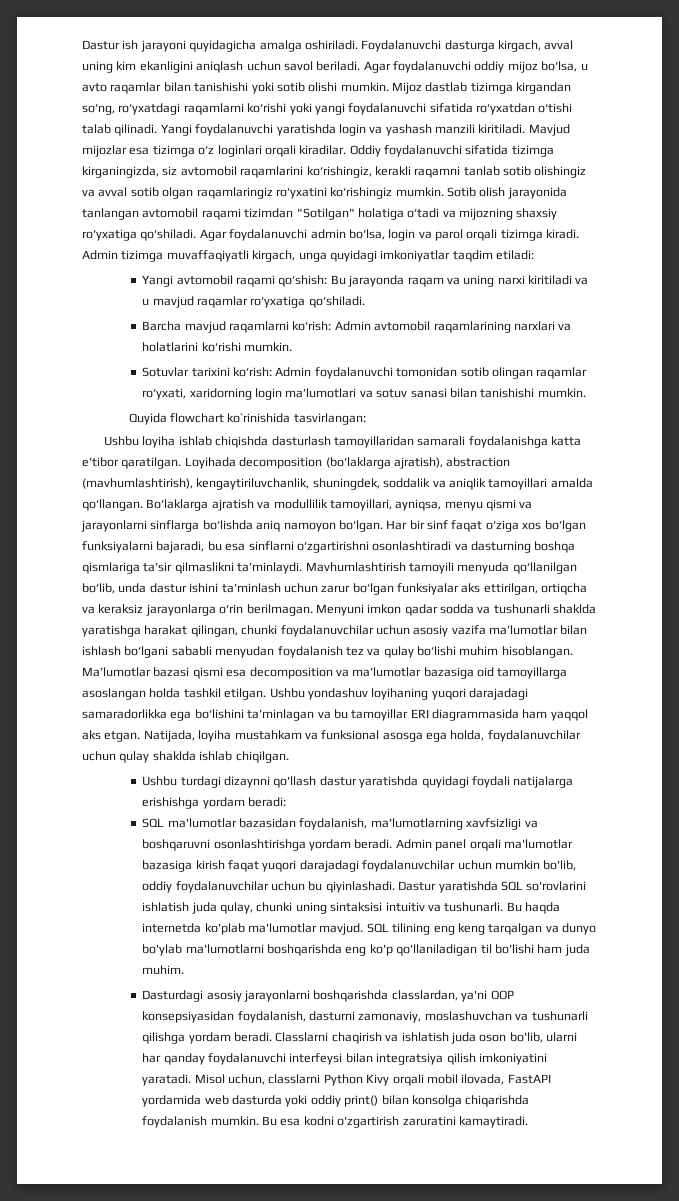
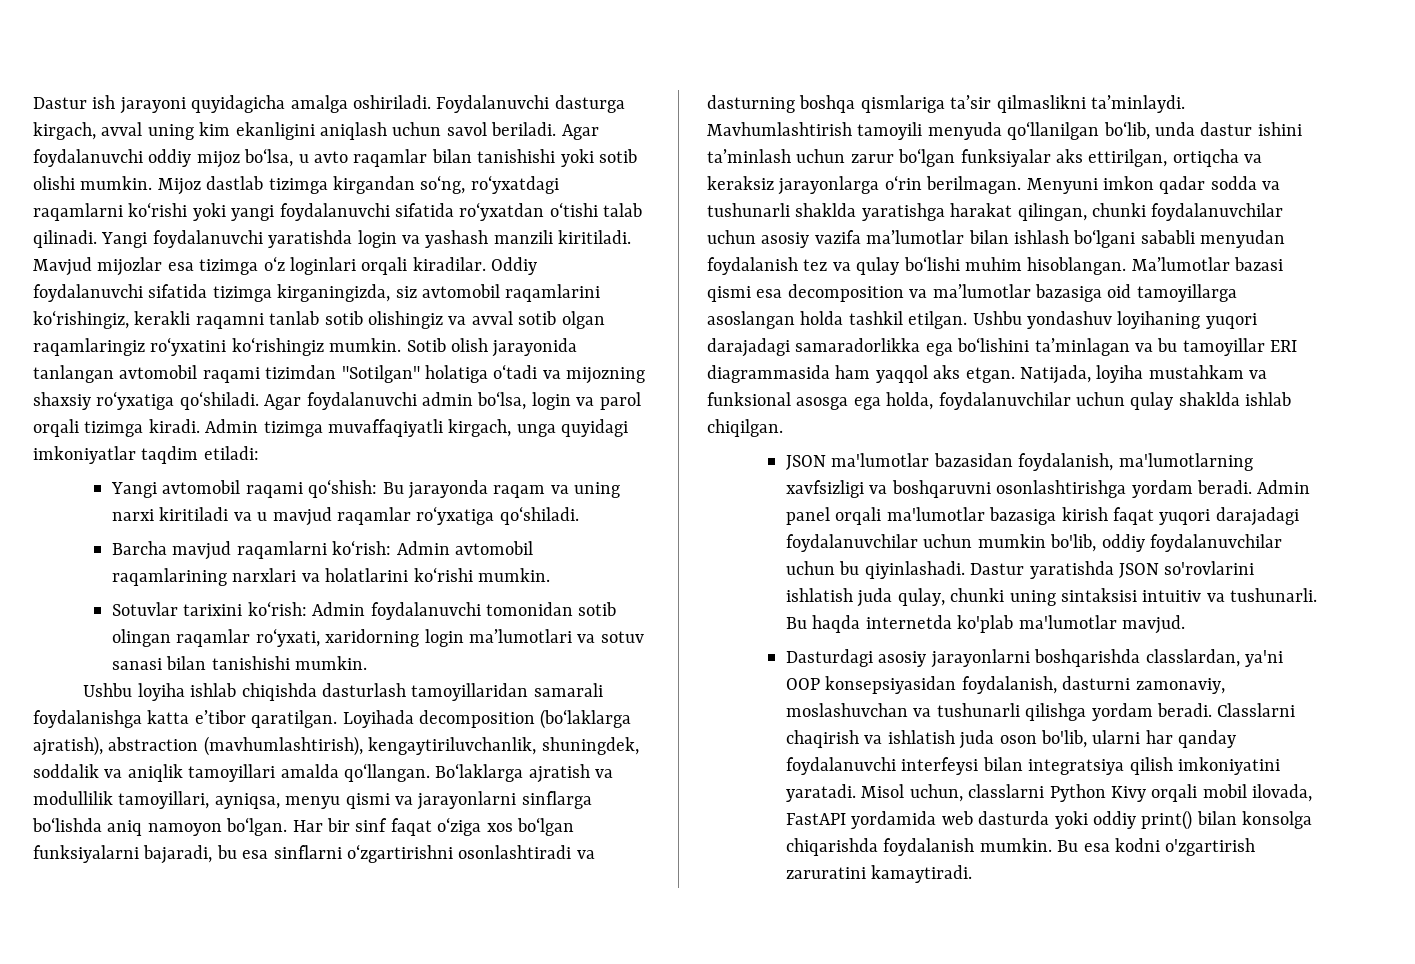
- Quyida flowchart ko`rinishida tasvirlangan:
- Ushbu turdagi dizaynni qo'llash dastur yaratishda quyidagi foydali natijalarga erishishga yordam beradi:
- SQL ma'lumotlar bazasidan foydalanish, ma'lumotlarning xavfsizligi va boshqaruvni osonlashtirishga yordam beradi.
+ JSON ma'lumotlar bazasidan foydalanish, ma'lumotlarning xavfsizligi va boshqaruvni osonlashtirishga yordam beradi.
- Dastur yaratishda SQL so'rovlarini ishlatish juda qulay, chunki uning sintaksisi intuitiv va tushunarli.
+ Dastur yaratishda JSON so'rovlarini ishlatish juda qulay, chunki uning sintaksisi intuitiv va tushunarli.
- SQL tilining eng keng tarqalgan va dunyo bo'ylab ma'lumotlarni boshqarishda eng ko'p qo'llaniladigan til bo'lishi ham juda muhim.

